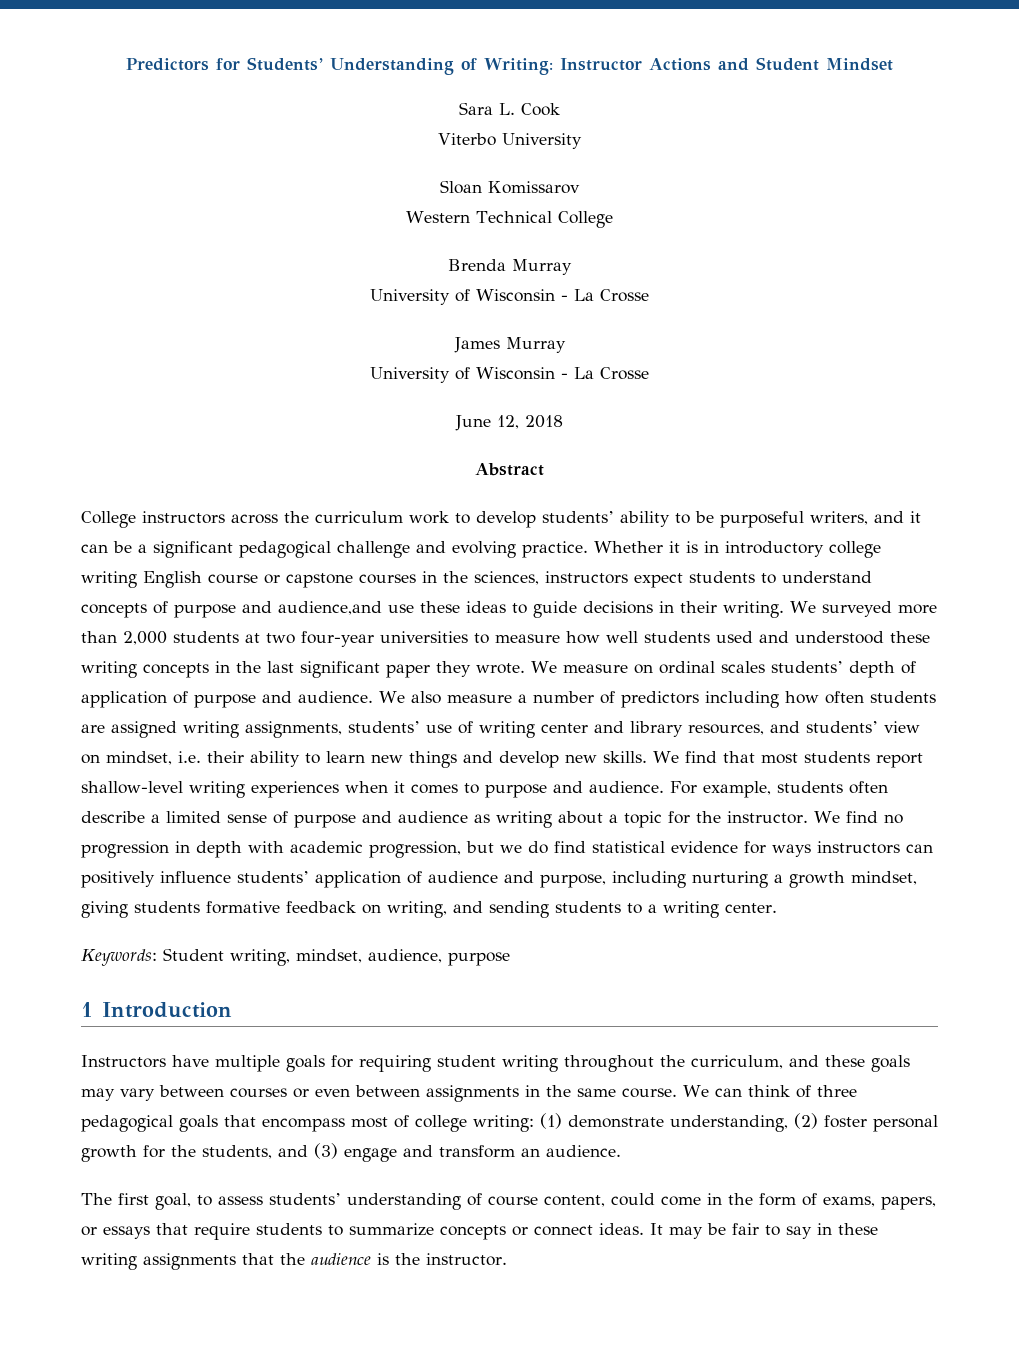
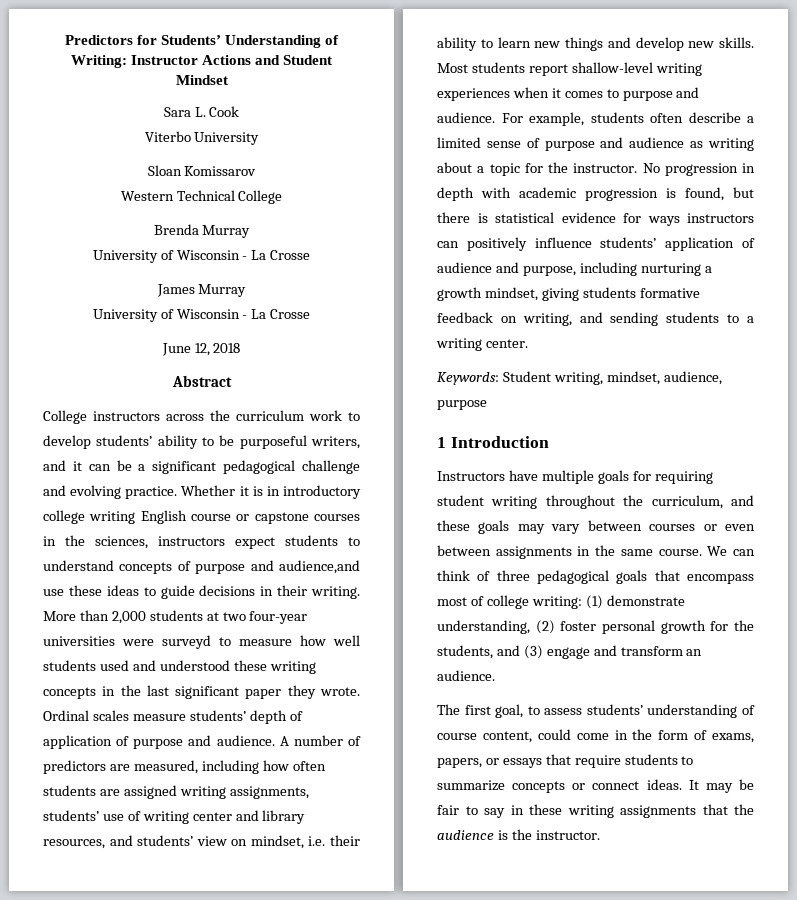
- We surveyed more than 2,000 students at two four-year universities to measure how well students used and understood these writing concepts in the last significant paper they wrote.
+ More than 2,000 students at two four-year universities were surveyd to measure how well students used and understood these writing concepts in the last significant paper they wrote.
- We measure on ordinal scales students’ depth of application of purpose and audience.
+ Ordinal scales measure students’ depth of application of purpose and audience.
- We also measure a number of predictors including how often students are assigned writing assignments, students’ use of writing center and library resources, and students’ view on mindset, i.e. their ability to learn new things and develop new skills.
+ A number of predictors are measured, including how often students are assigned writing assignments, students’ use of writing center and library resources, and students’ view on mindset, i.e. their ability to learn new things and develop new skills.
- We find that most students report shallow-level writing experiences when it comes to purpose and audience.
+ Most students report shallow-level writing experiences when it comes to purpose and audience.
- We find no progression in depth with academic progression, but we do find statistical evidence for ways instructors can positively influence students’ application of audience and purpose, including nurturing a growth mindset, giving students formative feedback on writing, and sending students to a writing center.
+ No progression in depth with academic progression is found, but there is statistical evidence for ways instructors can positively influence students’ application of audience and purpose, including nurturing a growth mindset, giving students formative feedback on writing, and sending students to a writing center.

